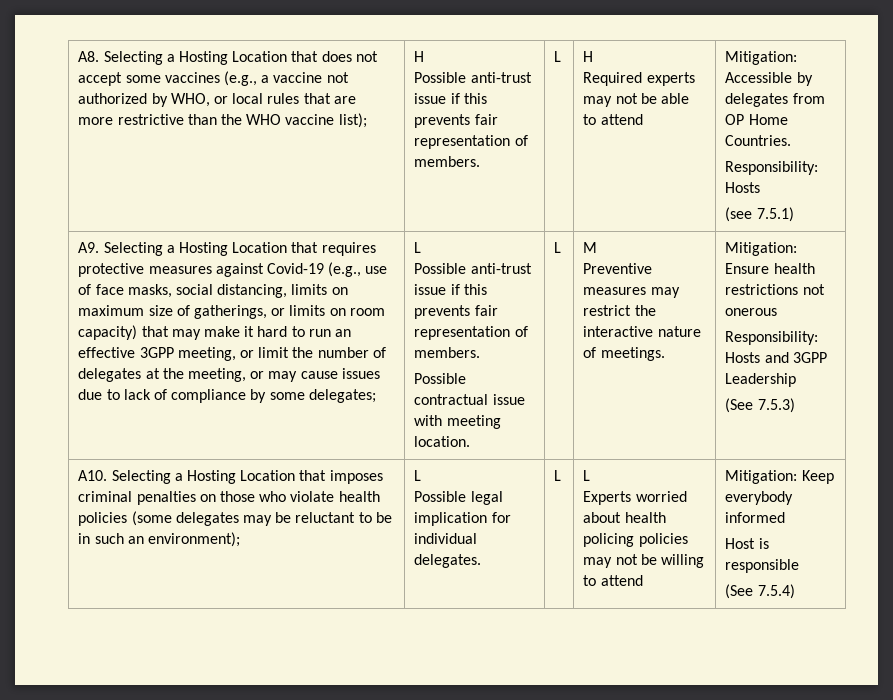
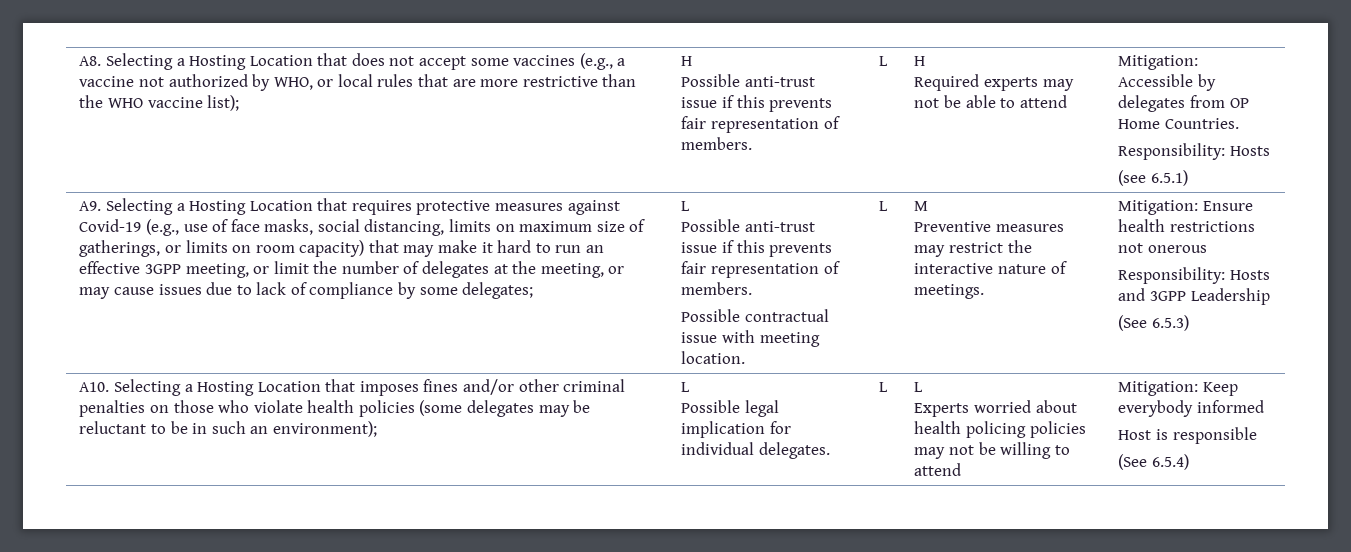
- (see 7.5.1)
+ (see 6.5.1)
- (See 7.5.3)
+ (See 6.5.3)
- A10. Selecting a Hosting Location that imposes criminal penalties on those who violate health policies (some delegates may be reluctant to be in such an environment);
+ A10. Selecting a Hosting Location that imposes fines and/or other criminal penalties on those who violate health policies (some delegates may be reluctant to be in such an environment);
- (See 7.5.4)
+ (See 6.5.4)

